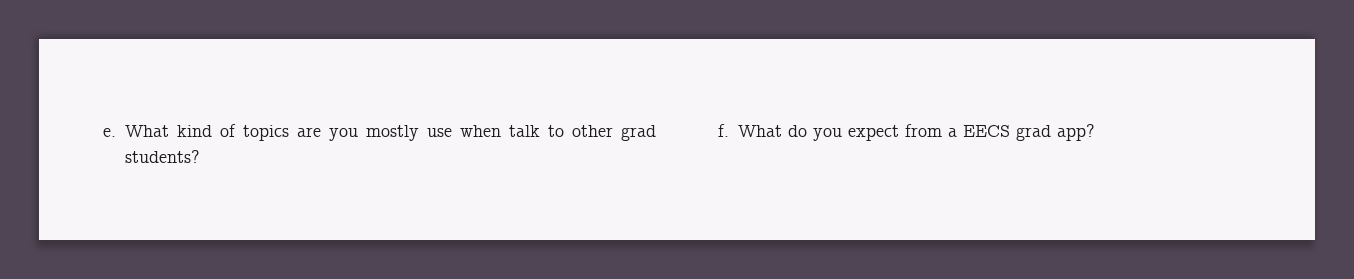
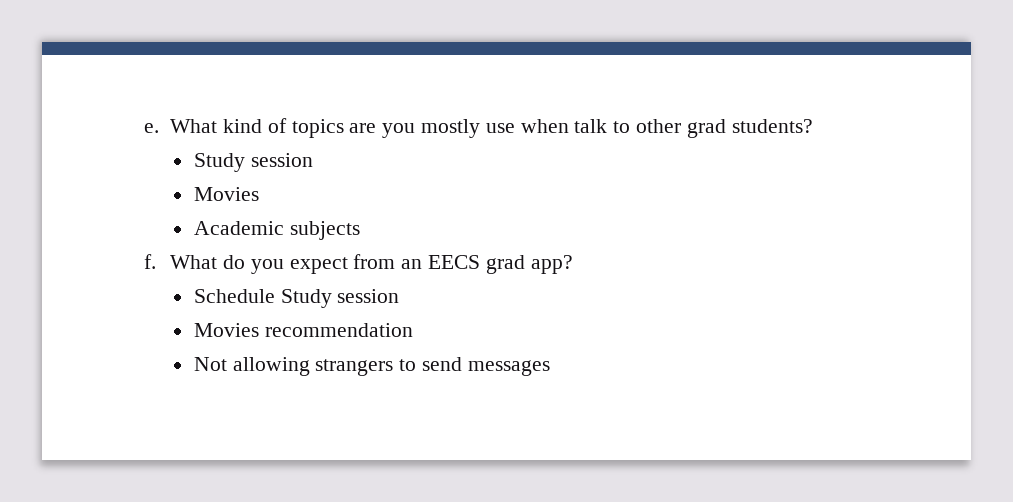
  What kind of topics are you mostly use when talk to other grad students?
+ Study session
+ Movies
+ Academic subjects
- What do you expect from a EECS grad app?
+ What do you expect from an EECS grad app?
+ Schedule Study session
+ Movies recommendation
+ Not allowing strangers to send messages

